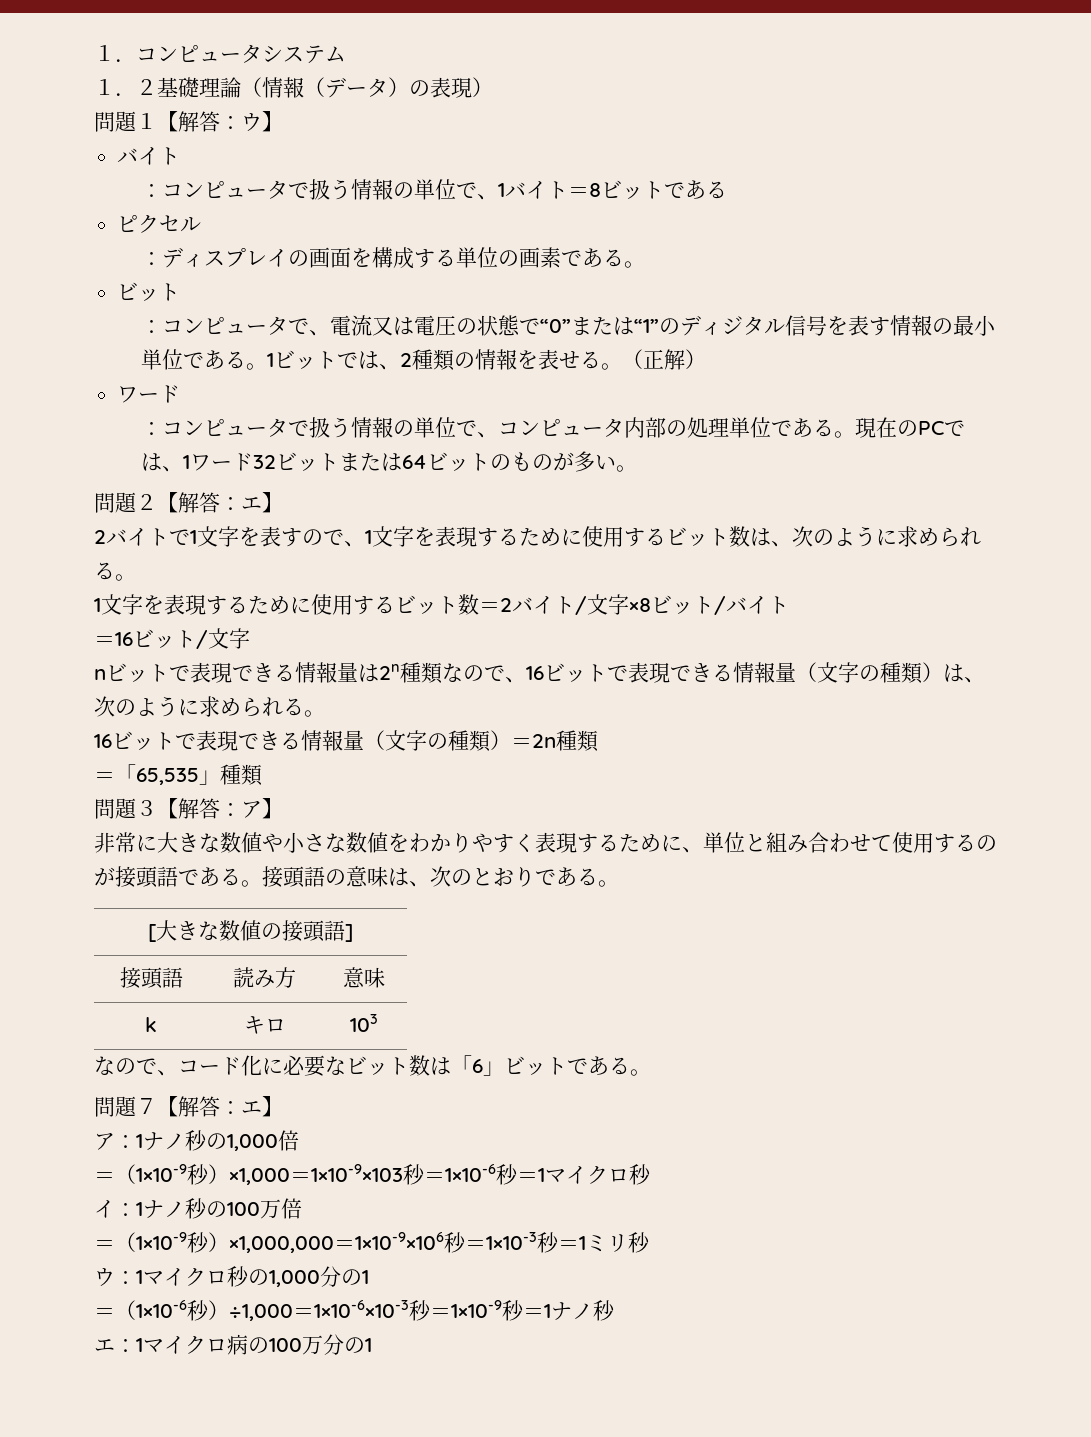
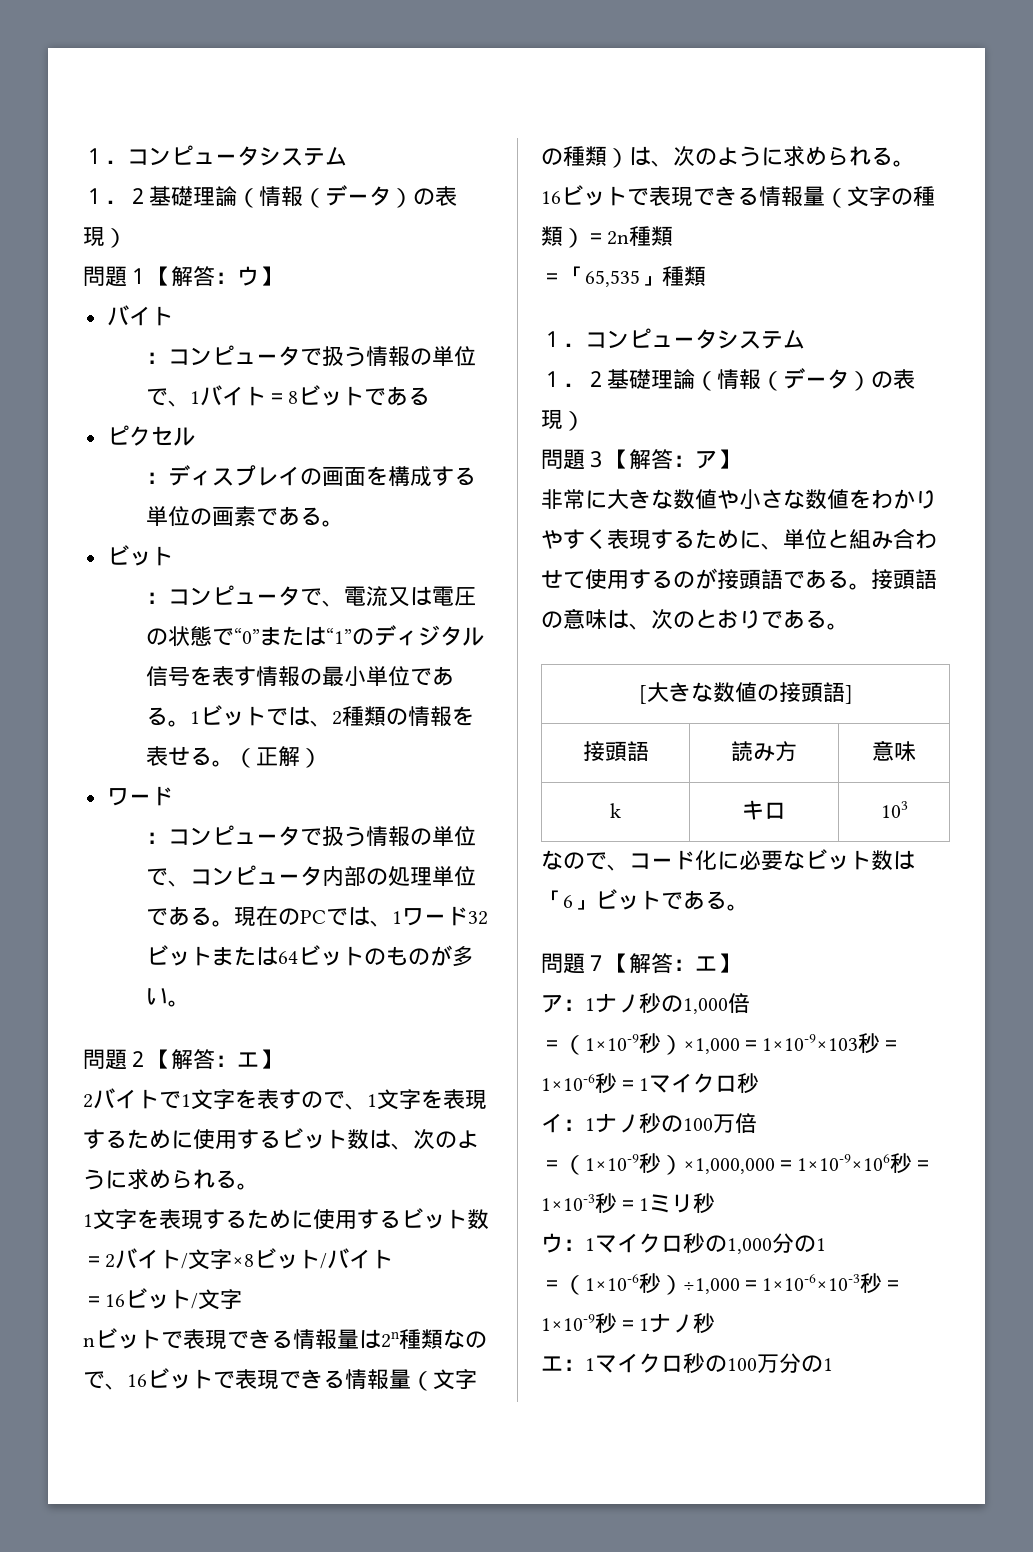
  ＝「65,535」種類
+ １．コンピュータシステム
+ １．２基礎理論（情報（データ）の表現）
- エ：1マイクロ病の100万分の1
+ エ：1マイクロ秒の100万分の1

